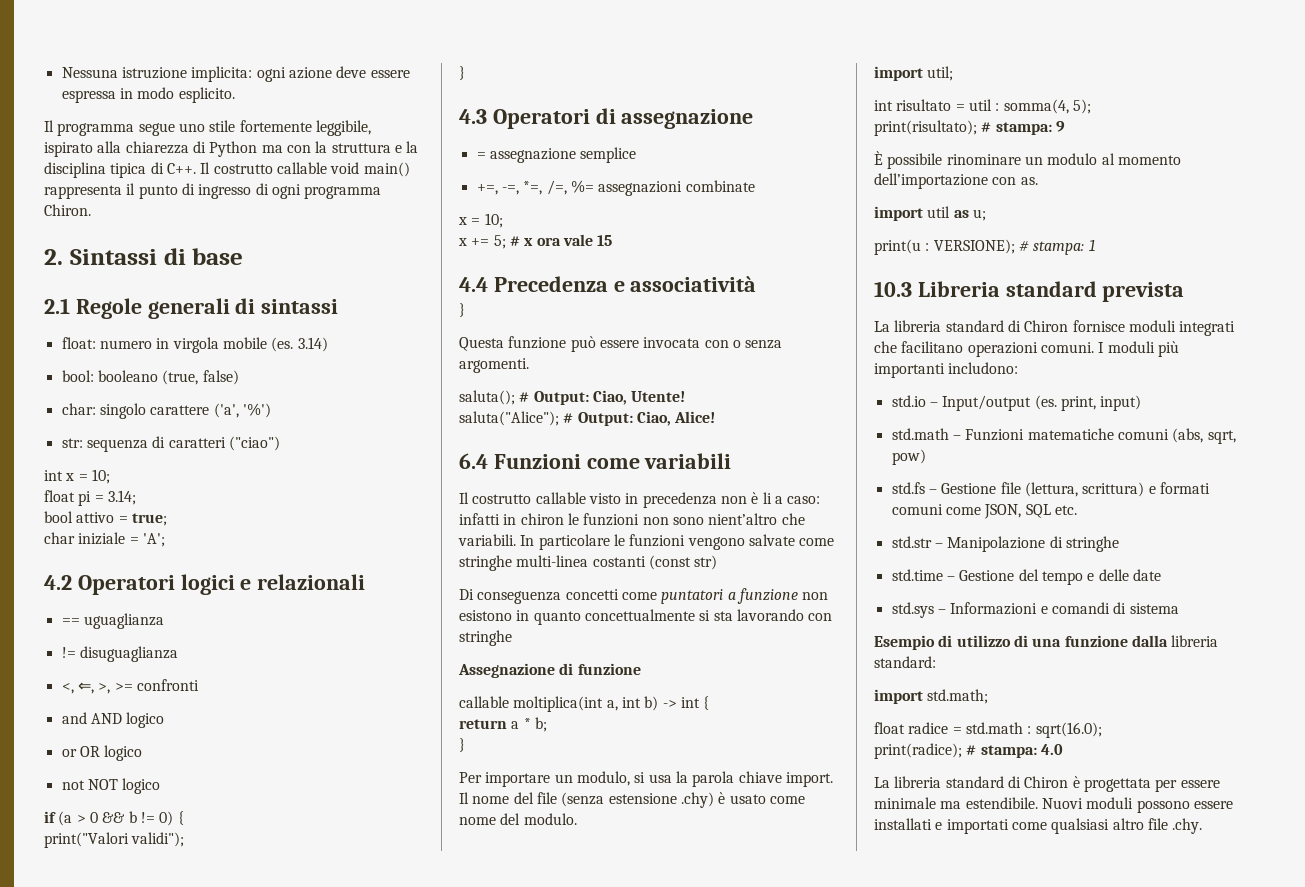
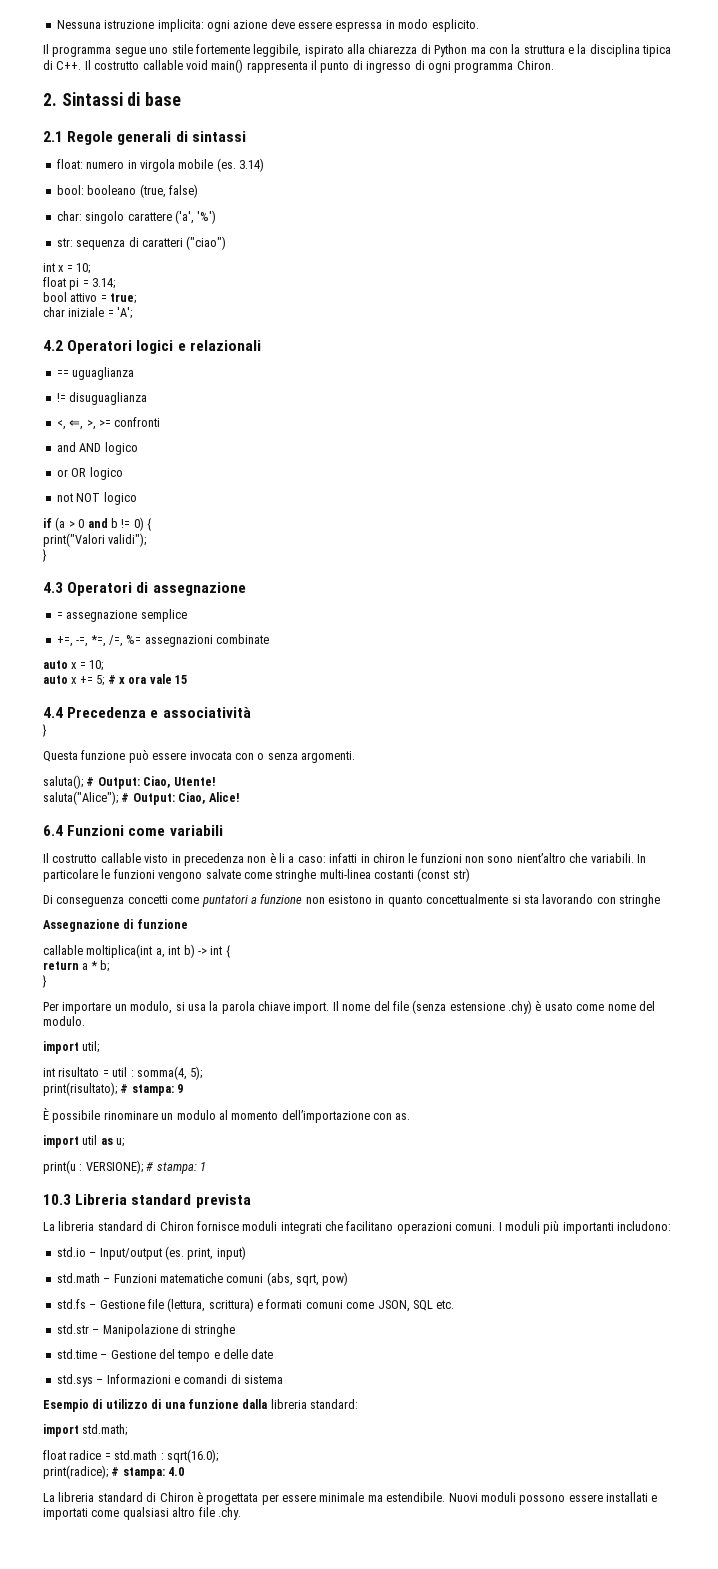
- if (a > 0 && b != 0) {
+ if (a > 0 and b != 0) {
  +=, -=, *=, /=, %= assegnazioni combinate
- x = 10;
- x += 5; # x ora vale 15
+ auto x = 10;
+ auto x += 5; # x ora vale 15

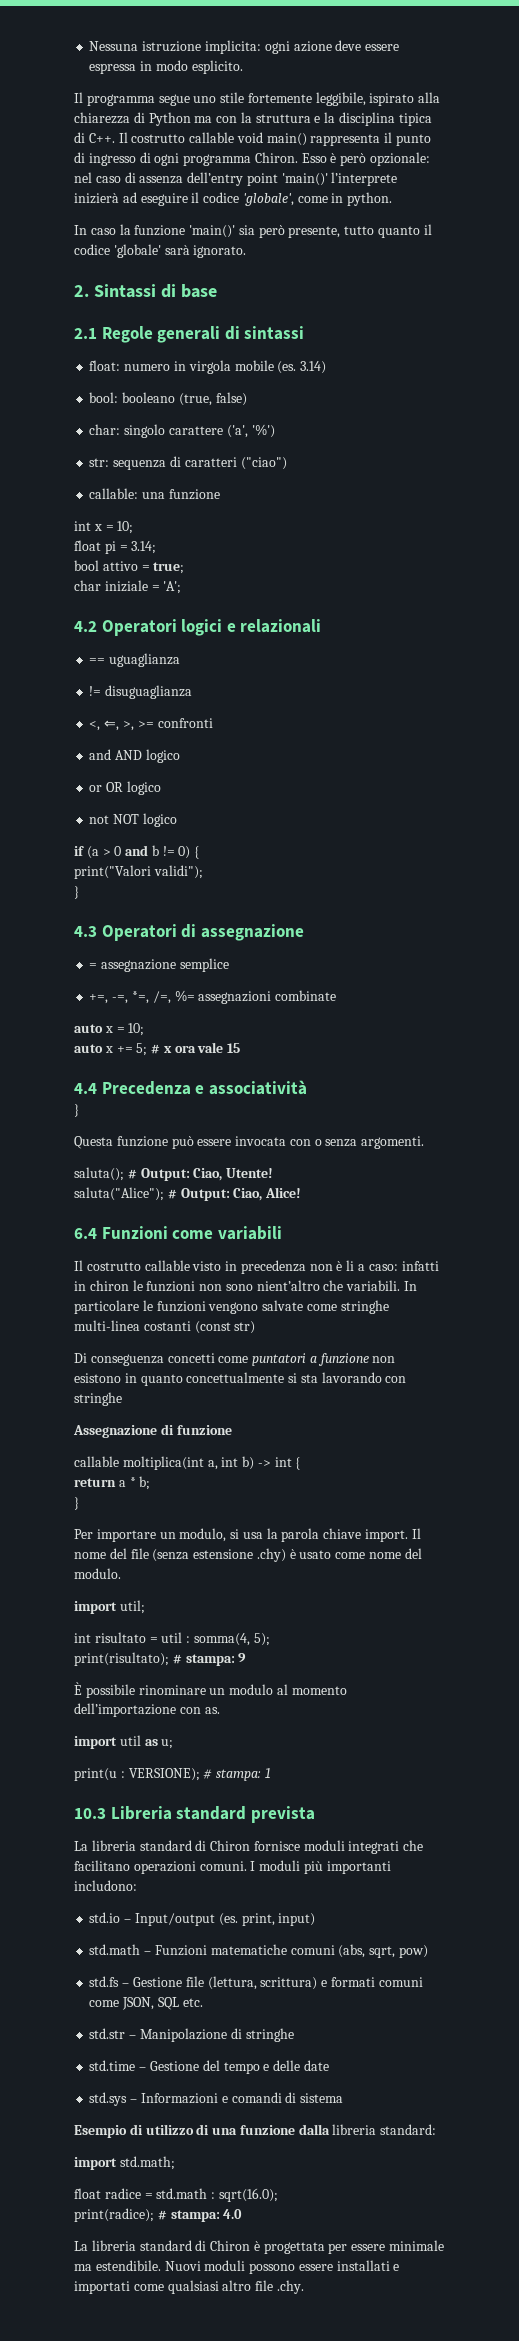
+ Esso è però opzionale: nel caso di assenza dell’entry point 'main()' l’interprete inizierà ad eseguire il codice 'globale', come in python.
+ In caso la funzione 'main()' sia però presente, tutto quanto il codice 'globale' sarà ignorato.
+ callable: una funzione

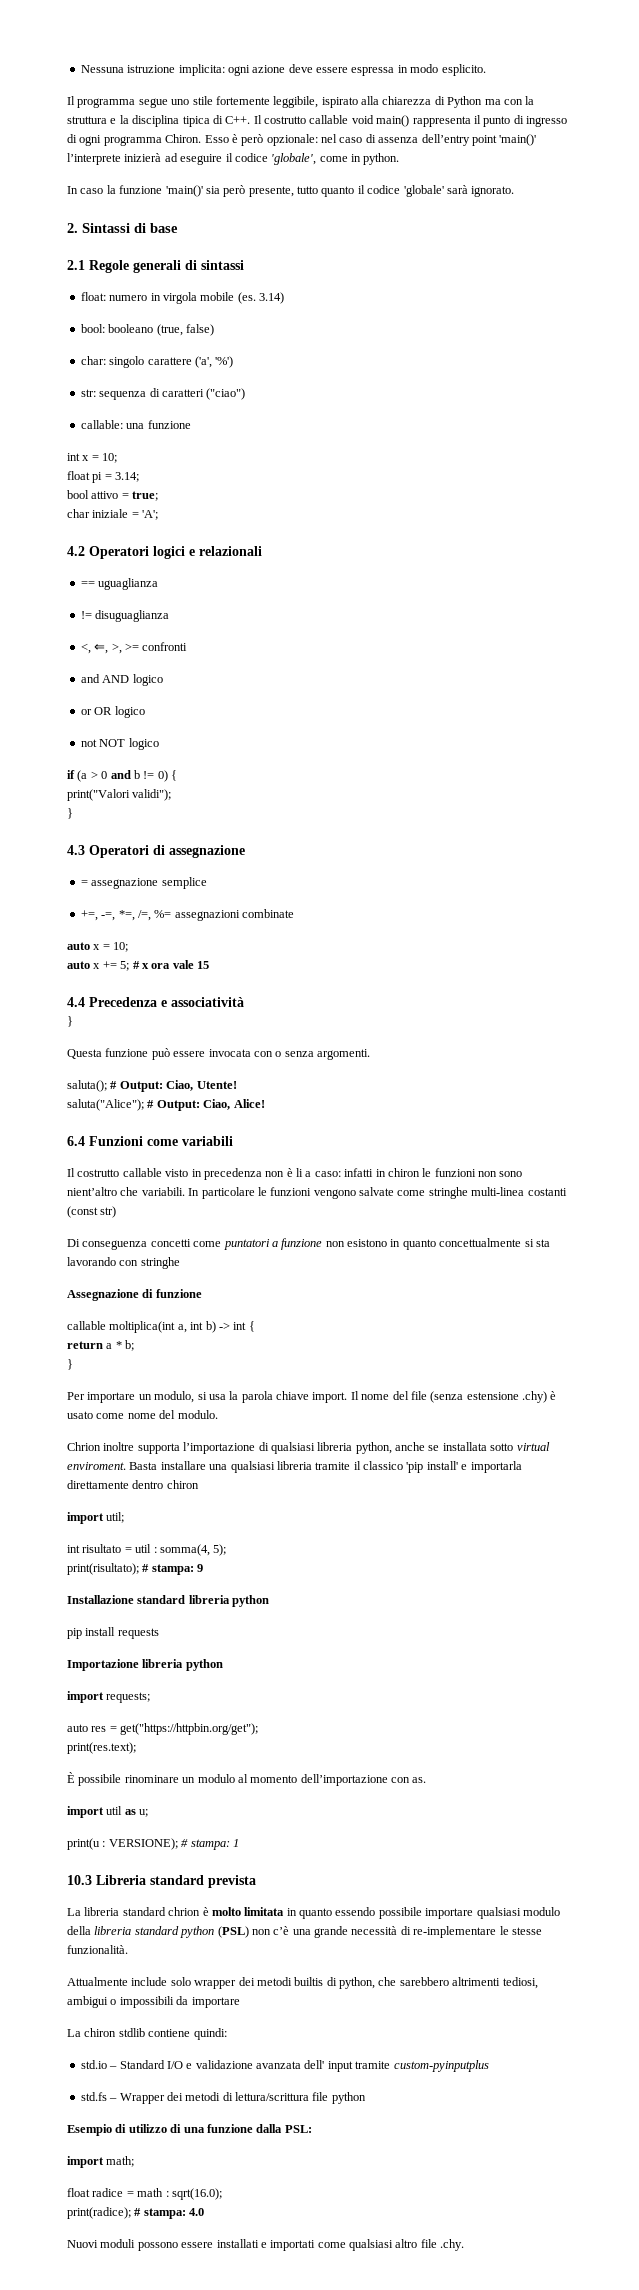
+ Chrion inoltre supporta l’importazione di qualsiasi libreria python, anche se installata sotto virtual enviroment. Basta installare una qualsiasi libreria tramite il classico 'pip install' e importarla direttamente dentro chiron
+ Installazione standard libreria python
+ pip install requests
+ Importazione libreria python
+ import requests;
+ auto res = get("https://httpbin.org/get");
+ print(res.text);
- La libreria standard di Chiron fornisce moduli integrati che facilitano operazioni comuni. I moduli più importanti includono:
- std.io – Input/output (es. print, input)
- std.math – Funzioni matematiche comuni (abs, sqrt, pow)
- std.fs – Gestione file (lettura, scrittura) e formati comuni come JSON, SQL etc.
- std.str – Manipolazione di stringhe
- std.time – Gestione del tempo e delle date
- std.sys – Informazioni e comandi di sistema
+ La libreria standard chrion è molto limitata in quanto essendo possibile importare qualsiasi modulo della libreria standard python (PSL) non c’è una grande necessità di re-implementare le stesse funzionalità.
+ Attualmente include solo wrapper dei metodi builtis di python, che sarebbero altrimenti tediosi, ambigui o impossibili da importare
+ La chiron stdlib contiene quindi:
+ std.io – Standard I/O e validazione avanzata dell' input tramite custom-pyinputplus
+ std.fs – Wrapper dei metodi di lettura/scrittura file python
- Esempio di utilizzo di una funzione dalla libreria standard:
- import std.math;
+ Esempio di utilizzo di una funzione dalla PSL:
+ import math;
- float radice = std.math : sqrt(16.0);
+ float radice = math : sqrt(16.0);
- La libreria standard di Chiron è progettata per essere minimale ma estendibile.

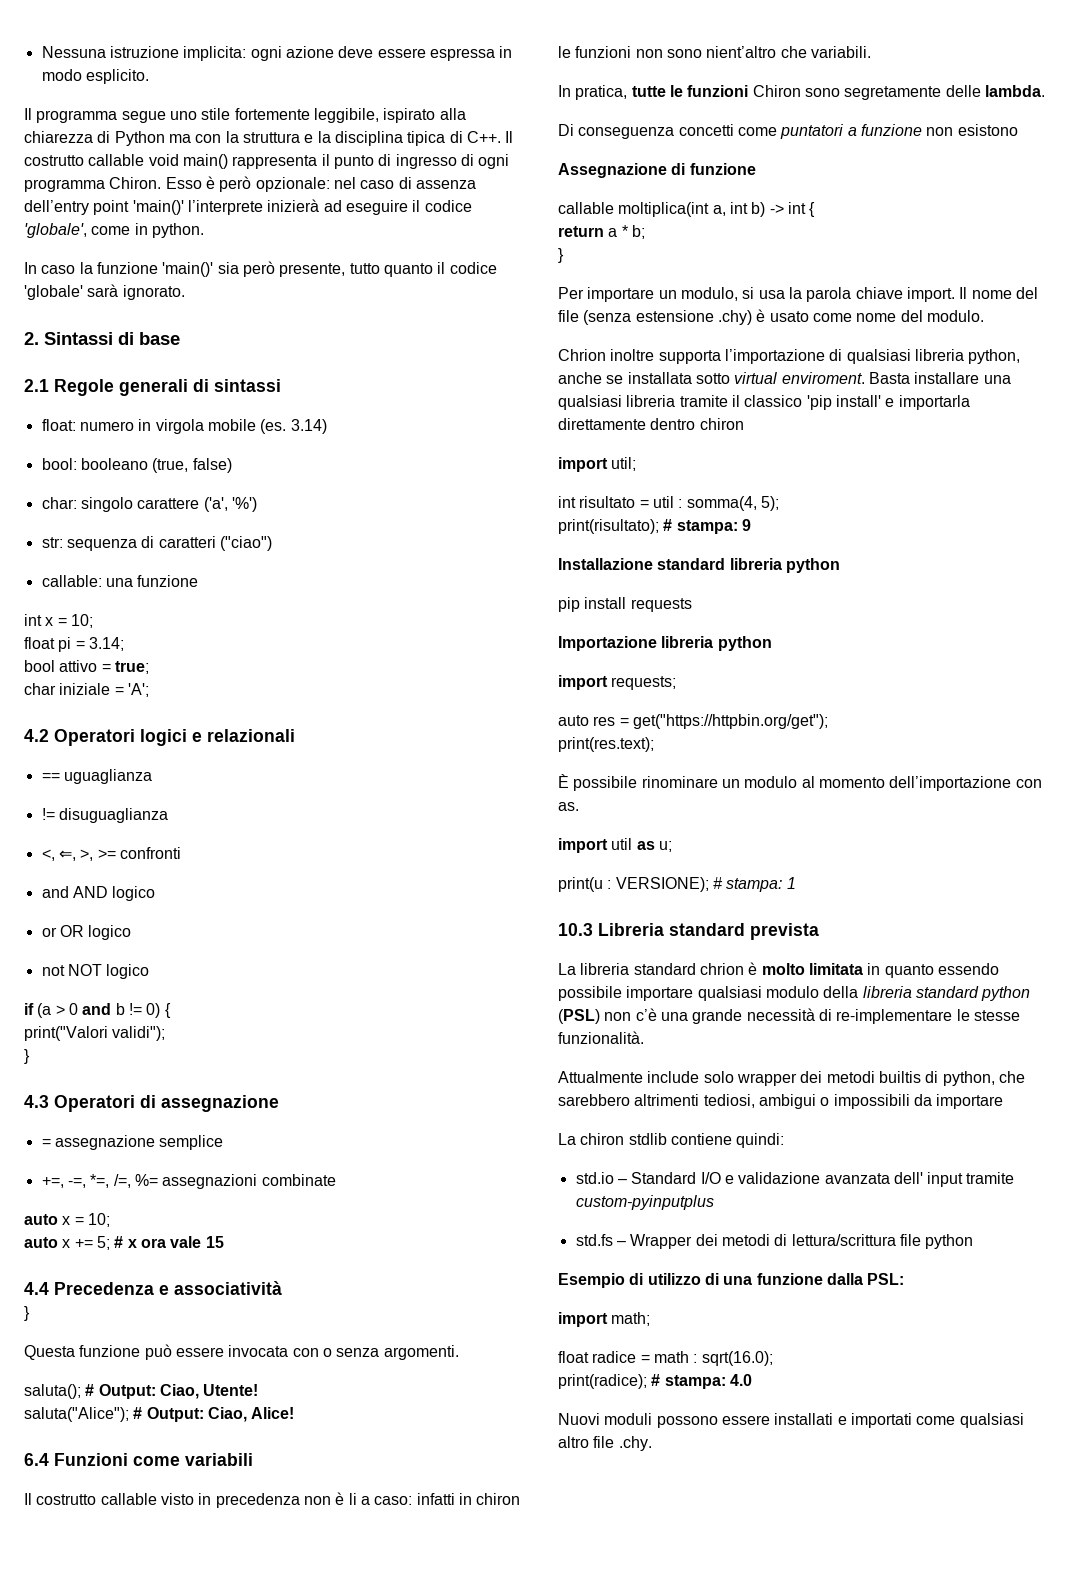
- Il costrutto callable visto in precedenza non è li a caso: infatti in chiron le funzioni non sono nient’altro che variabili. In particolare le funzioni vengono salvate come stringhe multi-linea costanti (const str)
+ Il costrutto callable visto in precedenza non è li a caso: infatti in chiron le funzioni non sono nient’altro che variabili.
+ In pratica, tutte le funzioni Chiron sono segretamente delle lambda.
- Di conseguenza concetti come puntatori a funzione non esistono in quanto concettualmente si sta lavorando con stringhe
+ Di conseguenza concetti come puntatori a funzione non esistono

